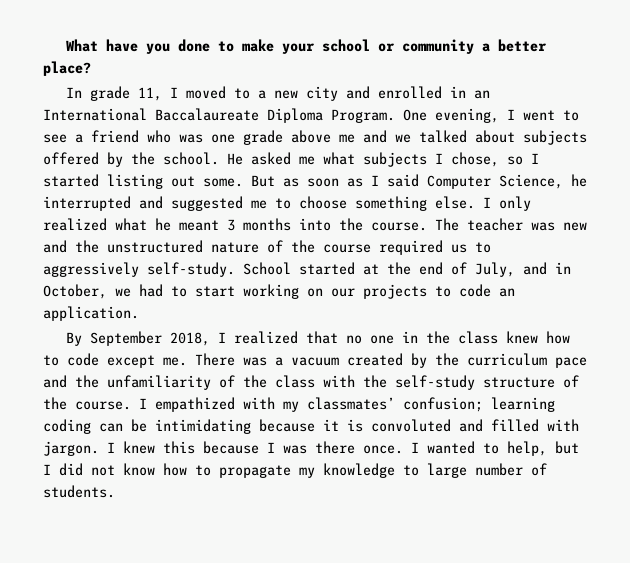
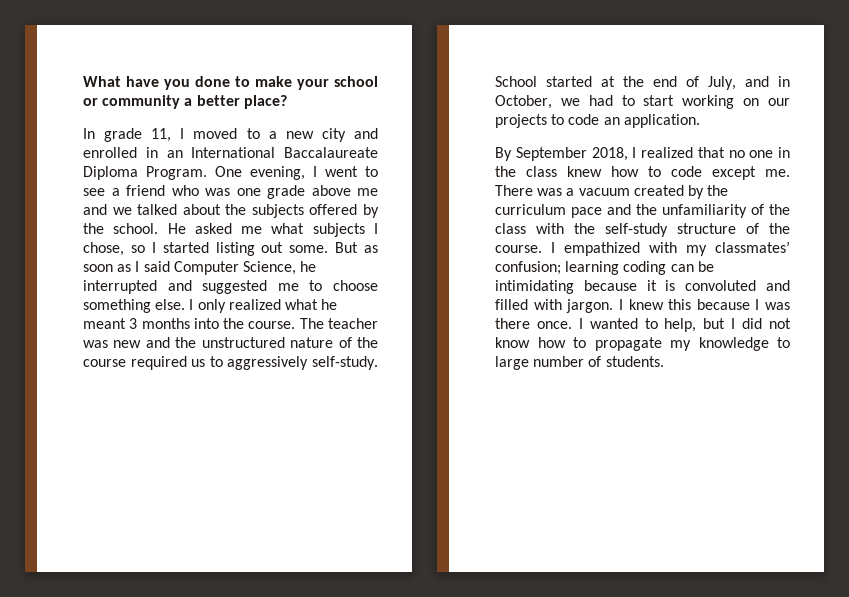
- One evening, I went to see a friend who was one grade above me and we talked about subjects offered by the school.
+ One evening, I went to see a friend who was one grade above me and we talked about the subjects offered by the school.

